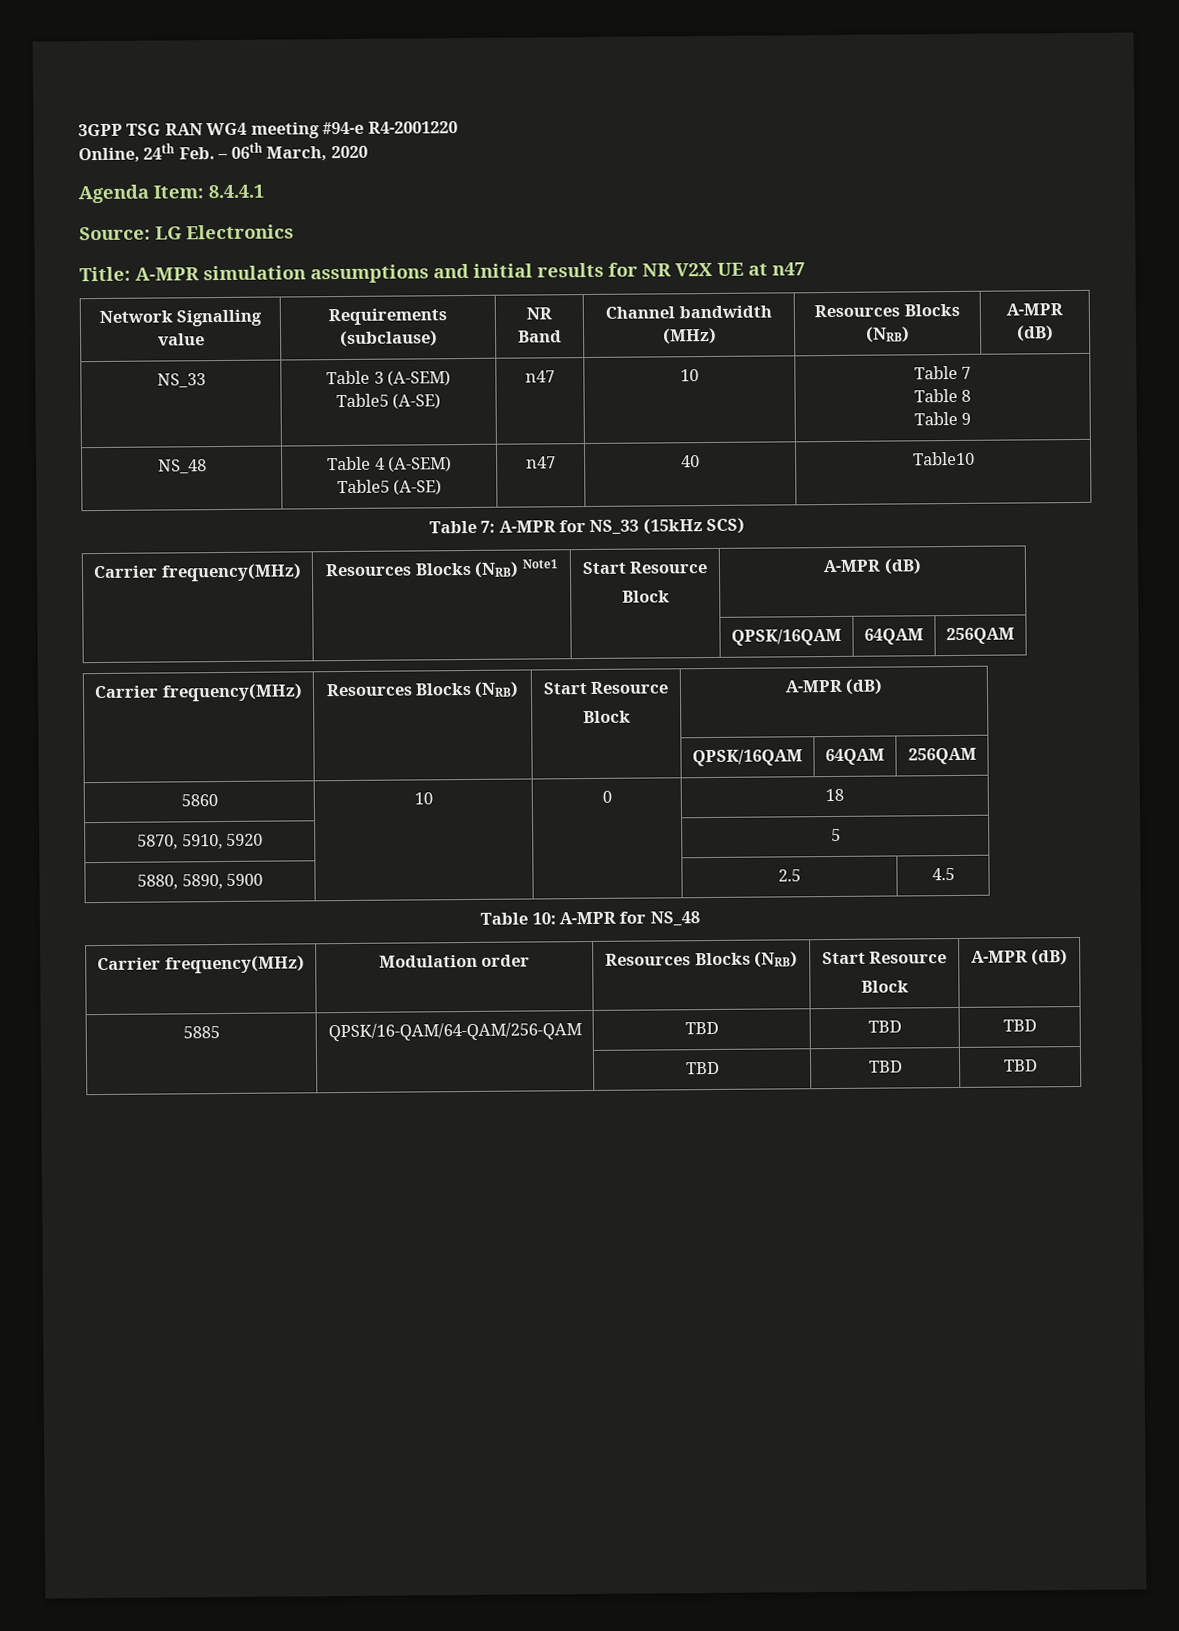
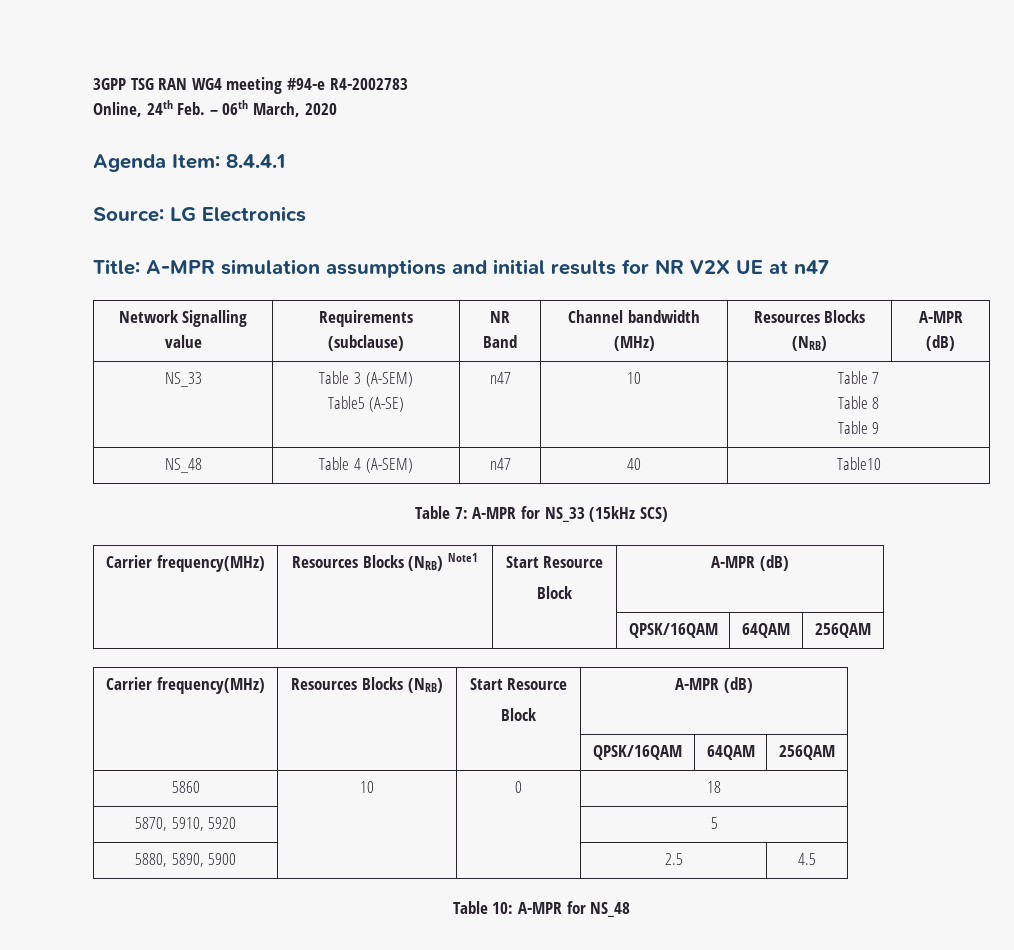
- 3GPP TSG RAN WG4 meeting #94-e R4-2001220
+ 3GPP TSG RAN WG4 meeting #94-e R4-2002783
- NS_48 | Table 4 (A-SEM)
- Table5 (A-SE) | n47 | 40 | Table10
+ NS_48 | Table 4 (A-SEM) | n47 | 40 | Table10
- Carrier frequency(MHz) | Modulation order | Resources Blocks (NRB) | Start Resource
- Block | A-MPR (dB)
- 5885 | QPSK/16-QAM/64-QAM/256-QAM | TBD | TBD | TBD
- | | TBD | TBD | TBD

